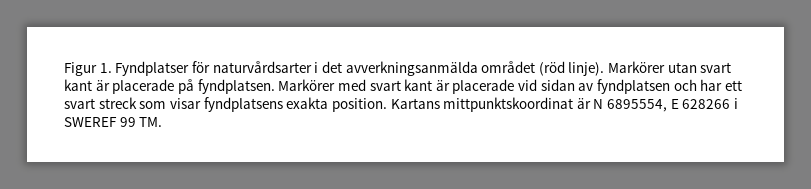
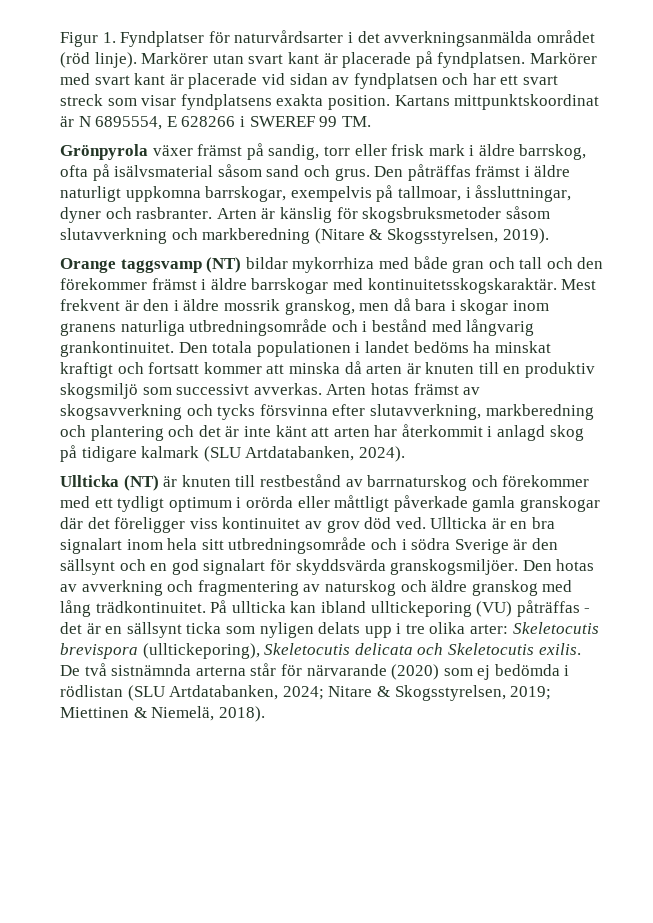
+ Grönpyrola växer främst på sandig, torr eller frisk mark i äldre barrskog, ofta på isälvsmaterial såsom sand och grus. Den påträffas främst i äldre naturligt uppkomna barrskogar, exempelvis på tallmoar, i åssluttningar, dyner och rasbranter. Arten är känslig för skogsbruksmetoder såsom slutavverkning och markberedning (Nitare & Skogsstyrelsen, 2019).
+ Orange taggsvamp (NT) bildar mykorrhiza med både gran och tall och den förekommer främst i äldre barrskogar med kontinuitetsskogskaraktär. Mest frekvent är den i äldre mossrik granskog, men då bara i skogar inom granens naturliga utbredningsområde och i bestånd med långvarig grankontinuitet. Den totala populationen i landet bedöms ha minskat kraftigt och fortsatt kommer att minska då arten är knuten till en produktiv skogsmiljö som successivt avverkas. Arten hotas främst av skogsavverkning och tycks försvinna efter slutavverkning, markberedning och plantering och det är inte känt att arten har återkommit i anlagd skog på tidigare kalmark (SLU Artdatabanken, 2024).
+ Ullticka (NT) är knuten till restbestånd av barrnaturskog och förekommer med ett tydligt optimum i orörda eller måttligt påverkade gamla granskogar där det föreligger viss kontinuitet av grov död ved. Ullticka är en bra signalart inom hela sitt utbredningsområde och i södra Sverige är den sällsynt och en god signalart för skyddsvärda granskogsmiljöer. Den hotas av avverkning och fragmentering av naturskog och äldre granskog med lång trädkontinuitet. På ullticka kan ibland ulltickeporing (VU) påträffas - det är en sällsynt ticka som nyligen delats upp i tre olika arter: Skeletocutis brevispora (ulltickeporing), Skeletocutis delicata och Skeletocutis exilis. De två sistnämnda arterna står för närvarande (2020) som ej bedömda i rödlistan (SLU Artdatabanken, 2024; Nitare & Skogsstyrelsen, 2019; Miettinen & Niemelä, 2018).

